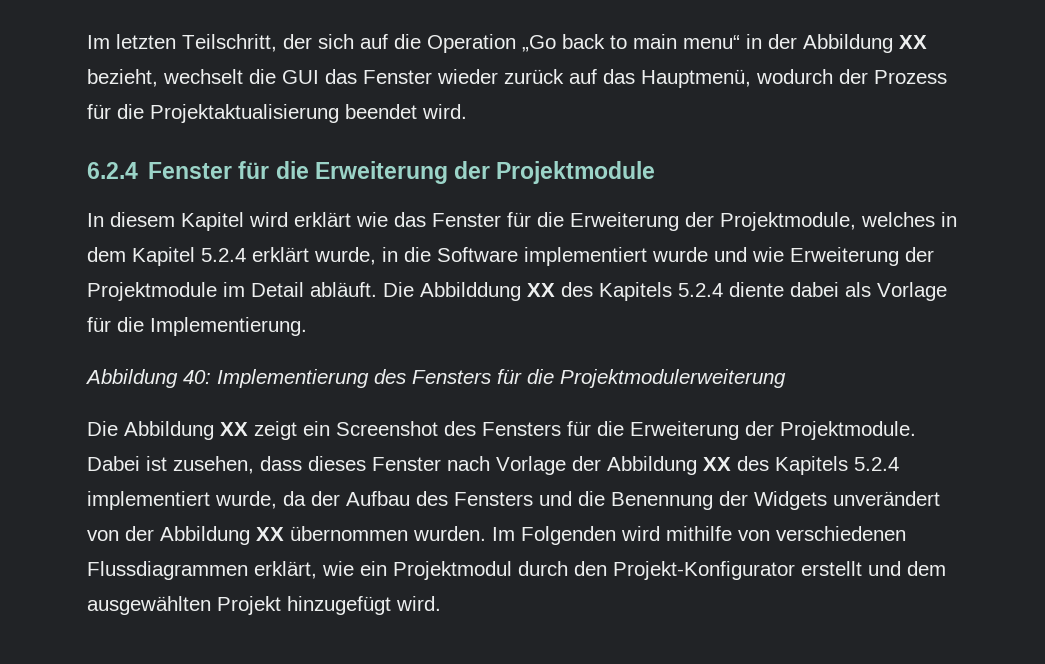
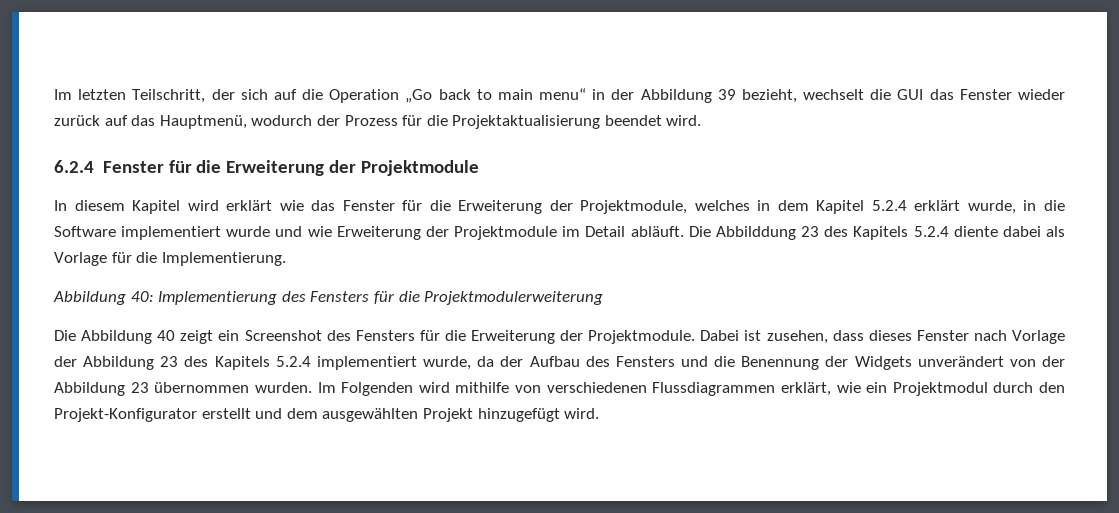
- Im letzten Teilschritt, der sich auf die Operation „Go back to main menu“ in der Abbildung XX bezieht, wechselt die GUI das Fenster wieder zurück auf das Hauptmenü, wodurch der Prozess für die Projektaktualisierung beendet wird.
+ Im letzten Teilschritt, der sich auf die Operation „Go back to main menu“ in der Abbildung 39 bezieht, wechselt die GUI das Fenster wieder zurück auf das Hauptmenü, wodurch der Prozess für die Projektaktualisierung beendet wird.
- Die Abbilddung XX des Kapitels 5.2.4 diente dabei als Vorlage für die Implementierung.
+ Die Abbilddung 23 des Kapitels 5.2.4 diente dabei als Vorlage für die Implementierung.
- Die Abbildung XX zeigt ein Screenshot des Fensters für die Erweiterung der Projektmodule.
+ Die Abbildung 40 zeigt ein Screenshot des Fensters für die Erweiterung der Projektmodule.
- Dabei ist zusehen, dass dieses Fenster nach Vorlage der Abbildung XX des Kapitels 5.2.4 implementiert wurde, da der Aufbau des Fensters und die Benennung der Widgets unverändert von der Abbildung XX übernommen wurden.
+ Dabei ist zusehen, dass dieses Fenster nach Vorlage der Abbildung 23 des Kapitels 5.2.4 implementiert wurde, da der Aufbau des Fensters und die Benennung der Widgets unverändert von der Abbildung 23 übernommen wurden.

